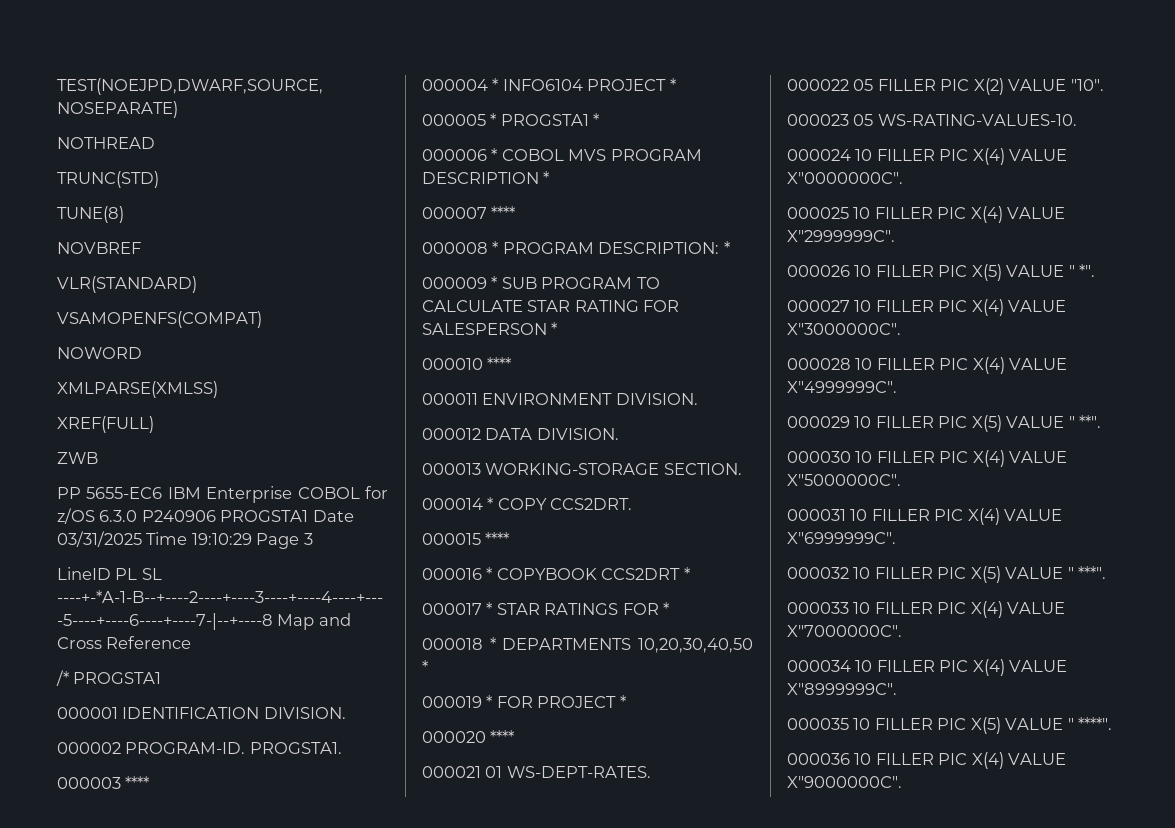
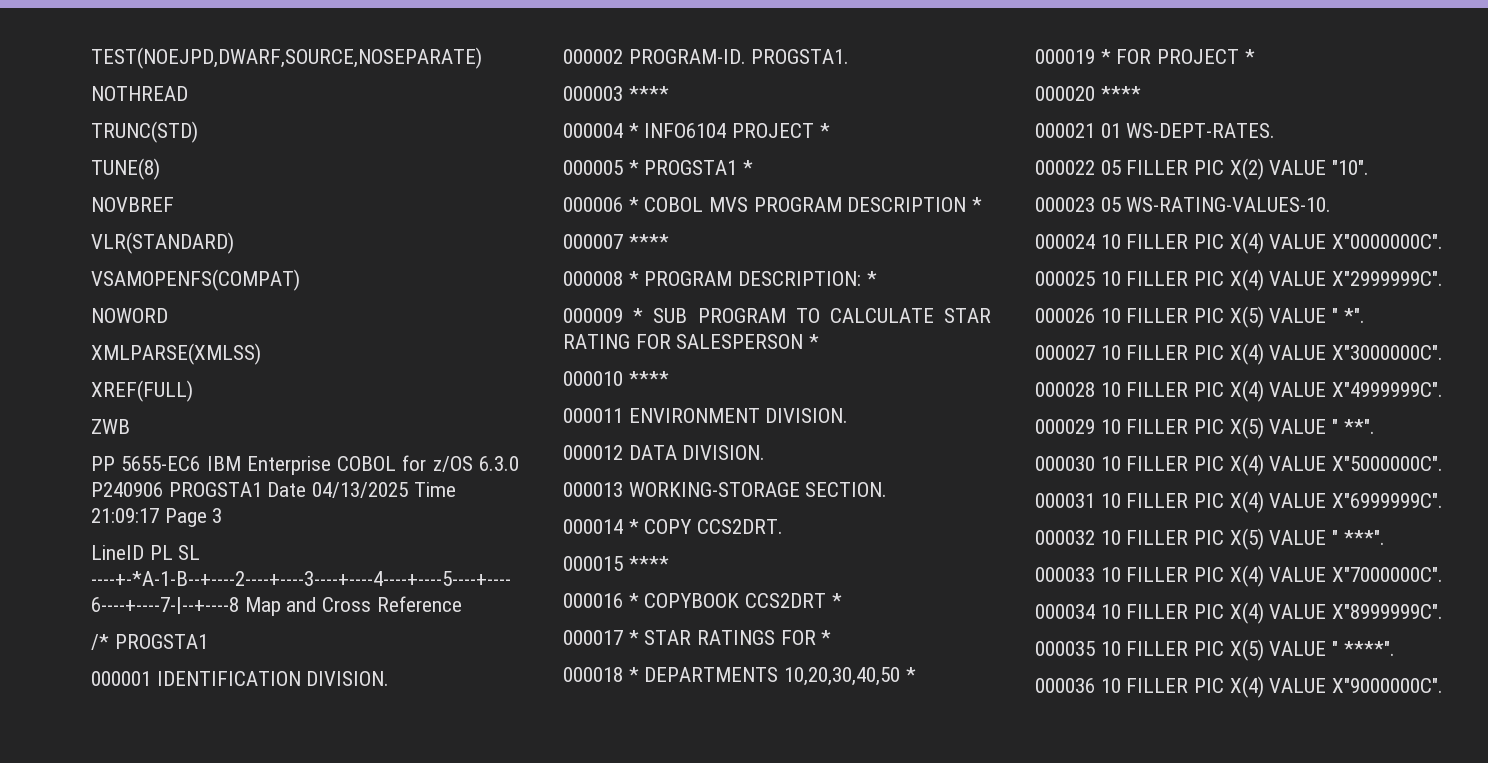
- PP 5655-EC6 IBM Enterprise COBOL for z/OS 6.3.0 P240906 PROGSTA1 Date 03/31/2025 Time 19:10:29 Page 3
+ PP 5655-EC6 IBM Enterprise COBOL for z/OS 6.3.0 P240906 PROGSTA1 Date 04/13/2025 Time 21:09:17 Page 3

